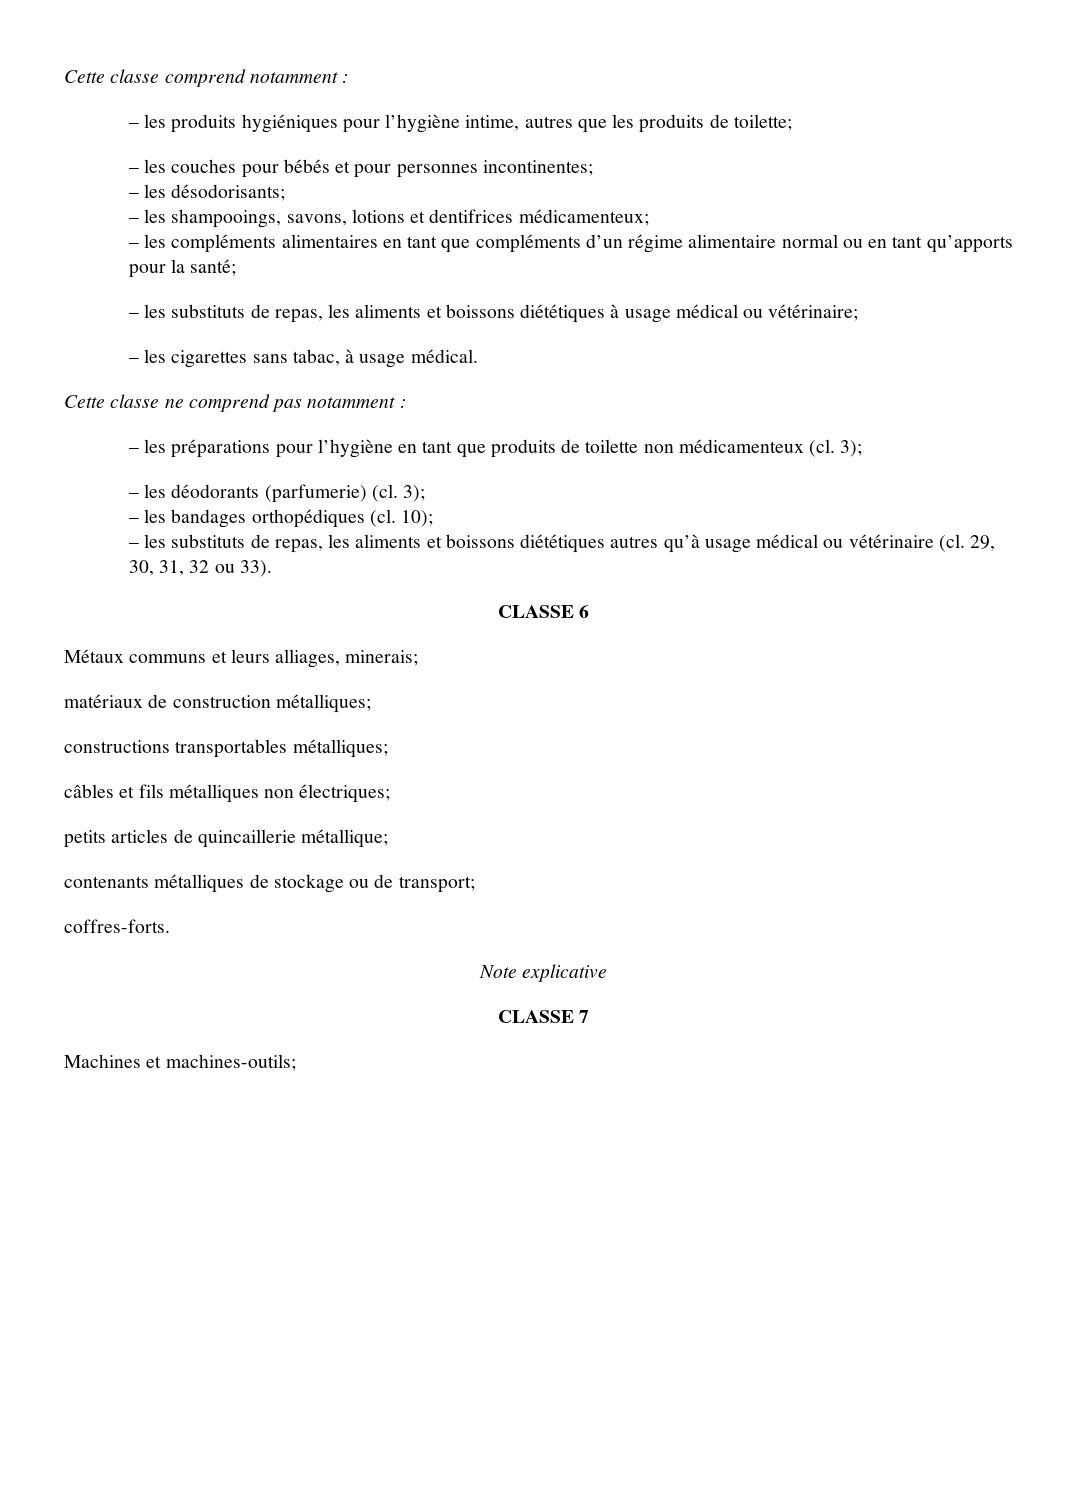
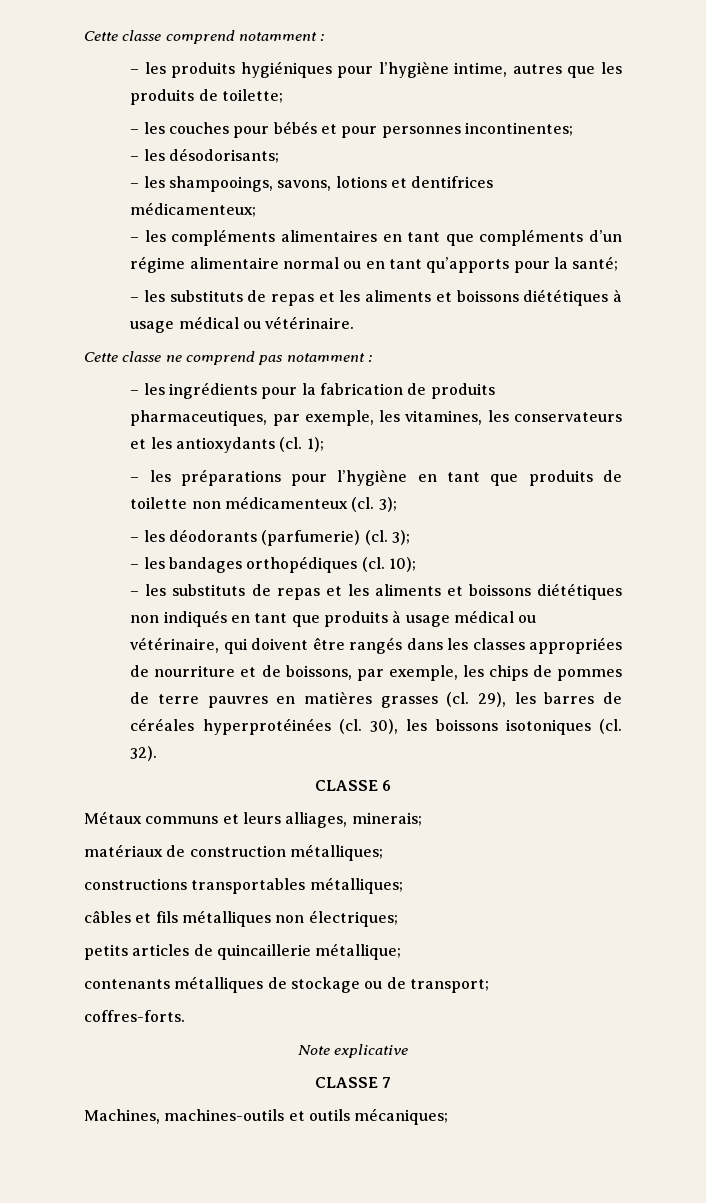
- – les substituts de repas, les aliments et boissons diététiques à usage médical ou vétérinaire;
- – les cigarettes sans tabac, à usage médical.
+ – les substituts de repas et les aliments et boissons diététiques à usage médical ou vétérinaire.
+ – les ingrédients pour la fabrication de produits pharmaceutiques, par exemple, les vitamines, les conservateurs et les antioxydants (cl. 1);
- – les substituts de repas, les aliments et boissons diététiques autres qu’à usage médical ou vétérinaire (cl. 29, 30, 31, 32 ou 33).
+ – les substituts de repas et les aliments et boissons diététiques non indiqués en tant que produits à usage médical ou vétérinaire, qui doivent être rangés dans les classes appropriées de nourriture et de boissons, par exemple, les chips de pommes de terre pauvres en matières grasses (cl. 29), les barres de céréales hyperprotéinées (cl. 30), les boissons isotoniques (cl. 32).
- Machines et machines-outils;
+ Machines, machines-outils et outils mécaniques;

